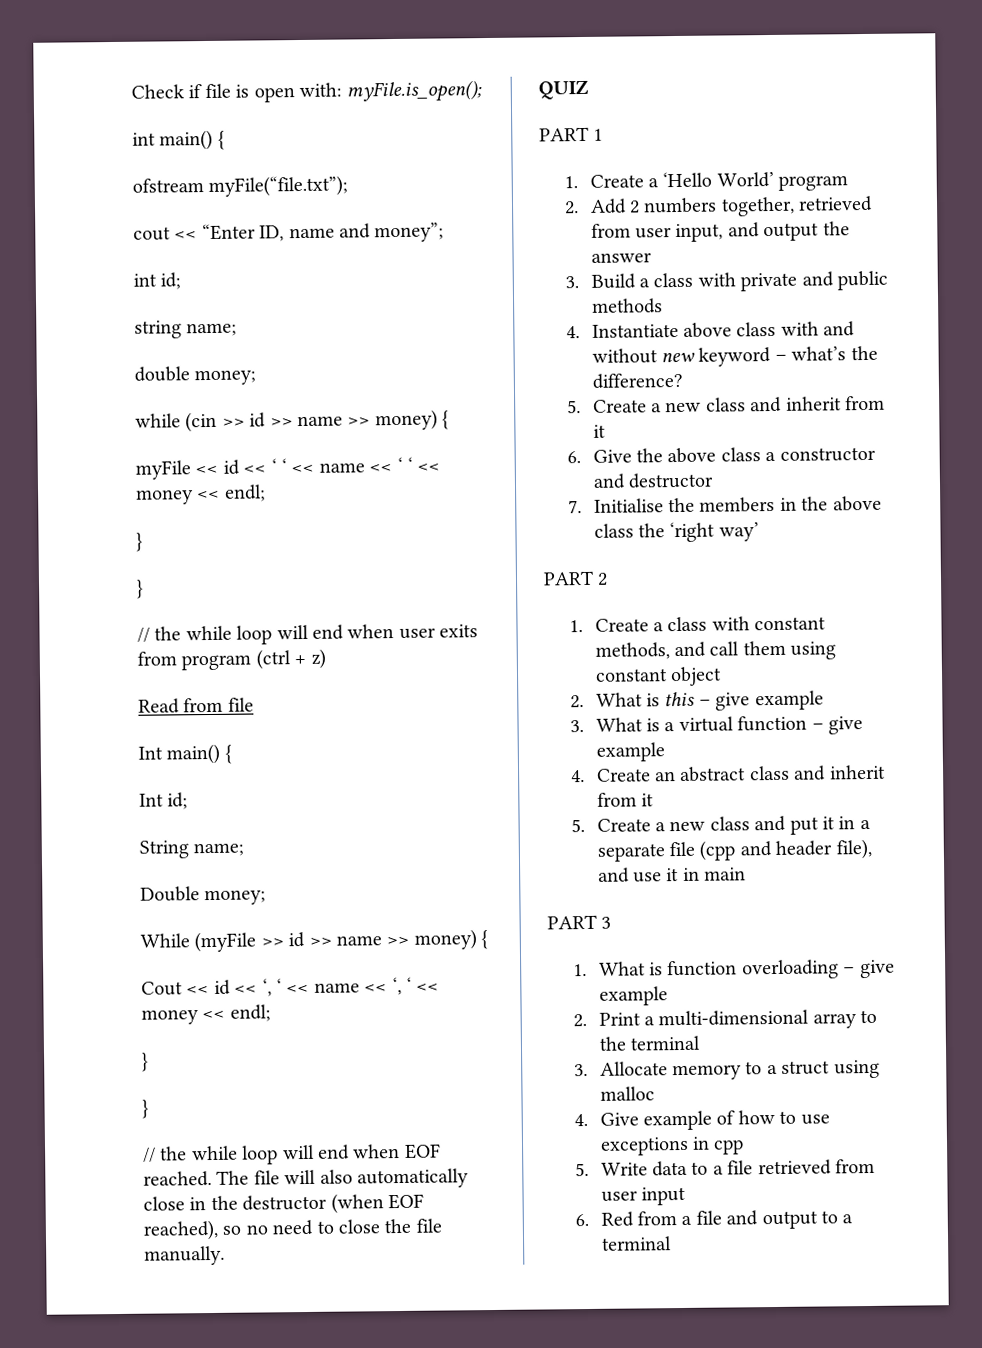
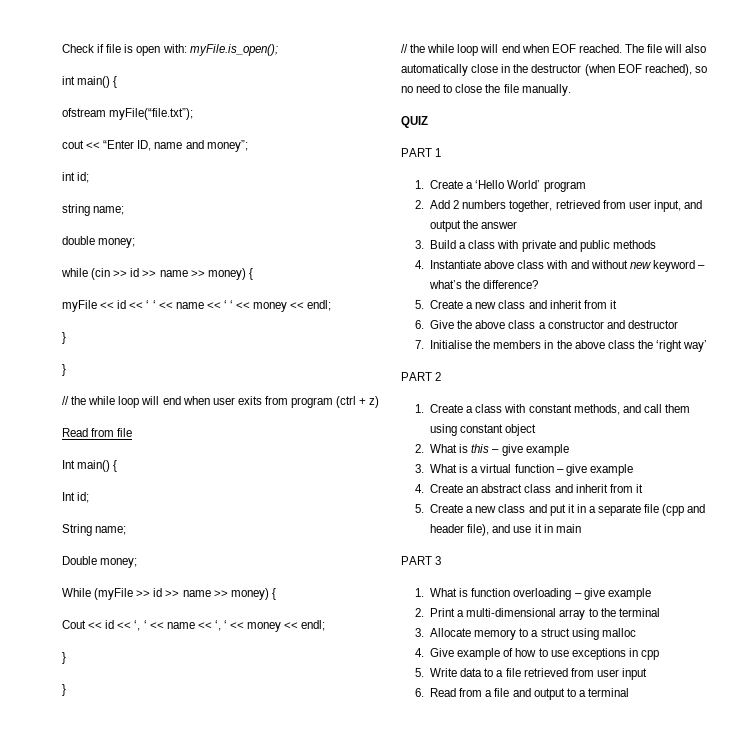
- 6. Red from a file and output to a terminal
+ 6. Read from a file and output to a terminal

